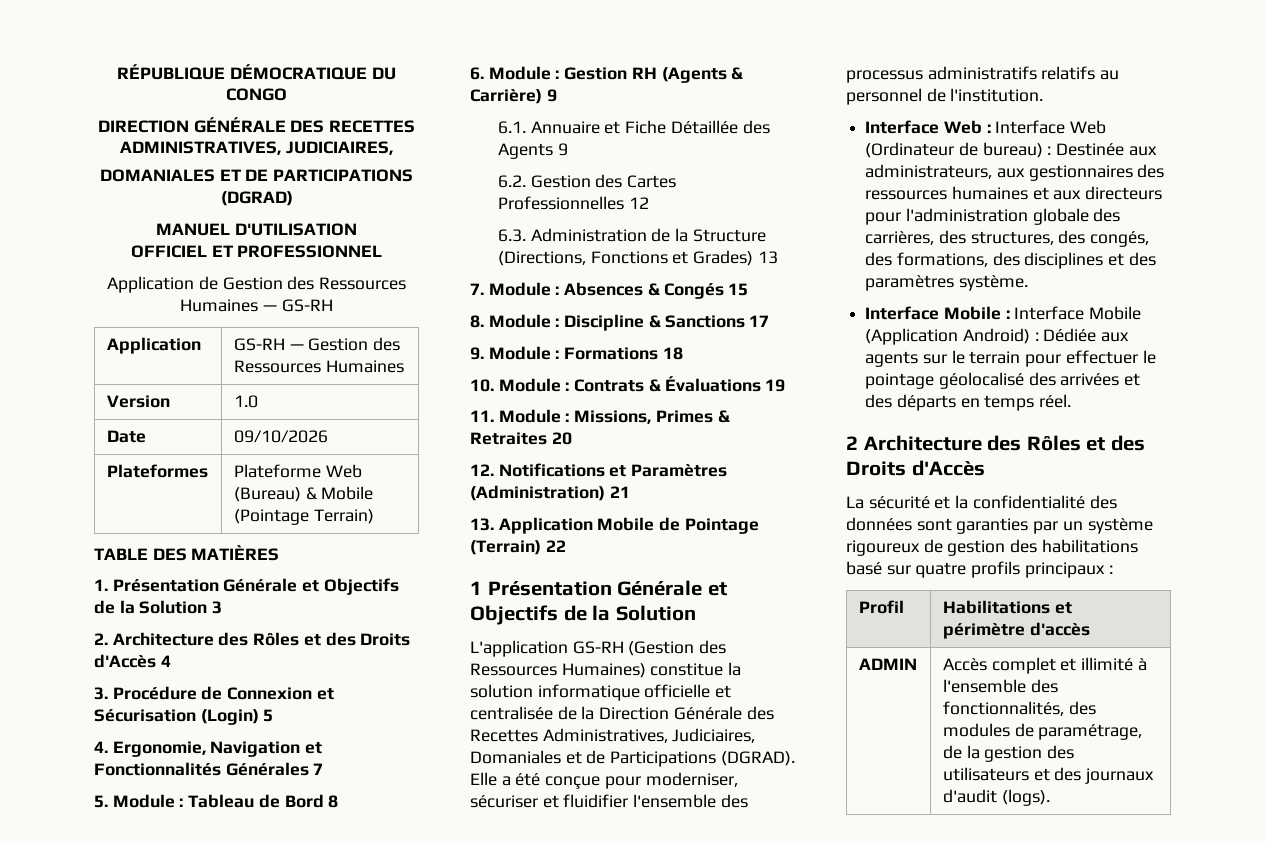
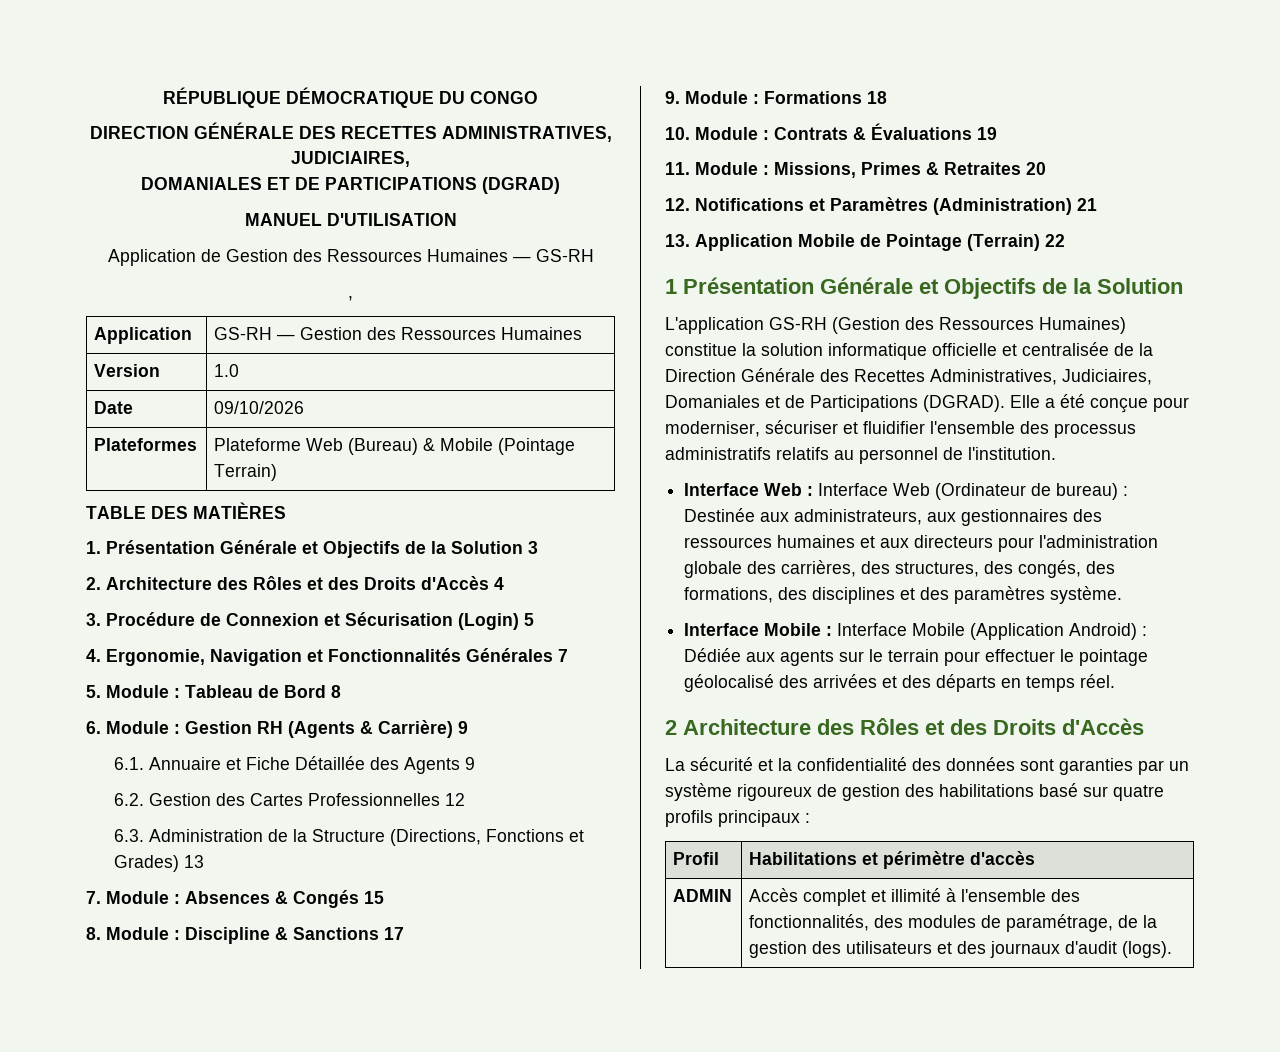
- OFFICIEL ET PROFESSIONNEL
+ ,

